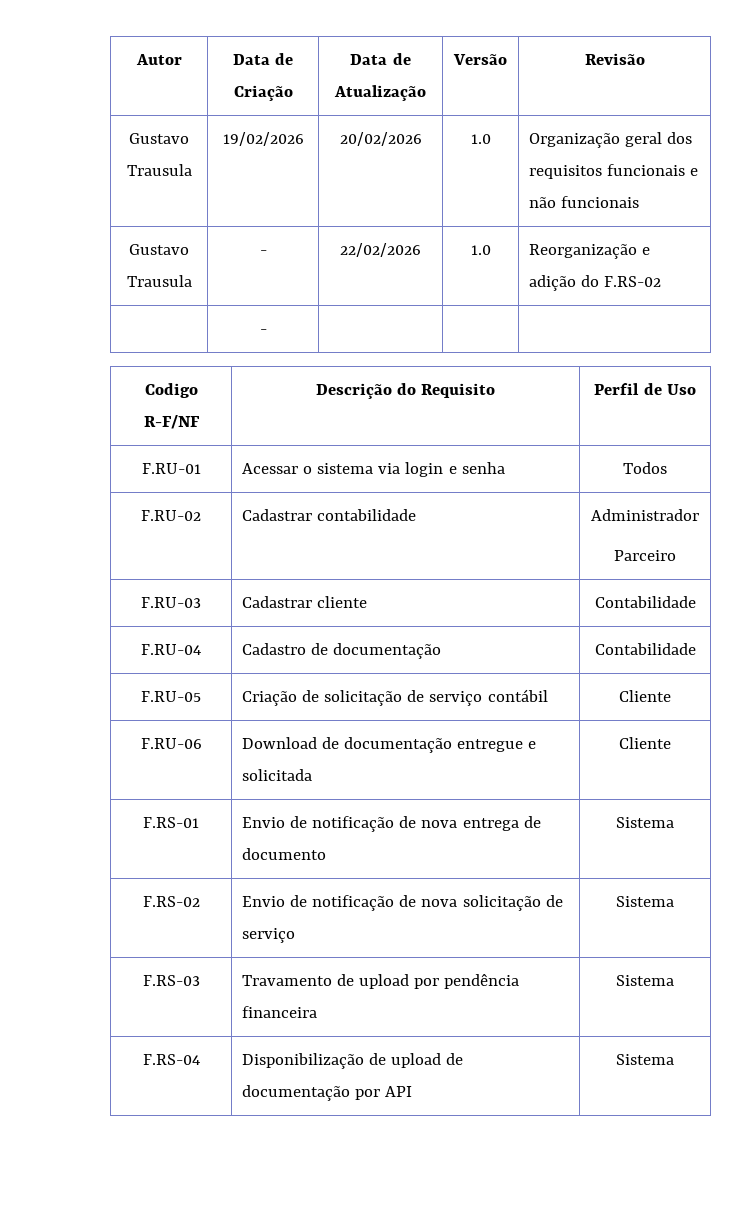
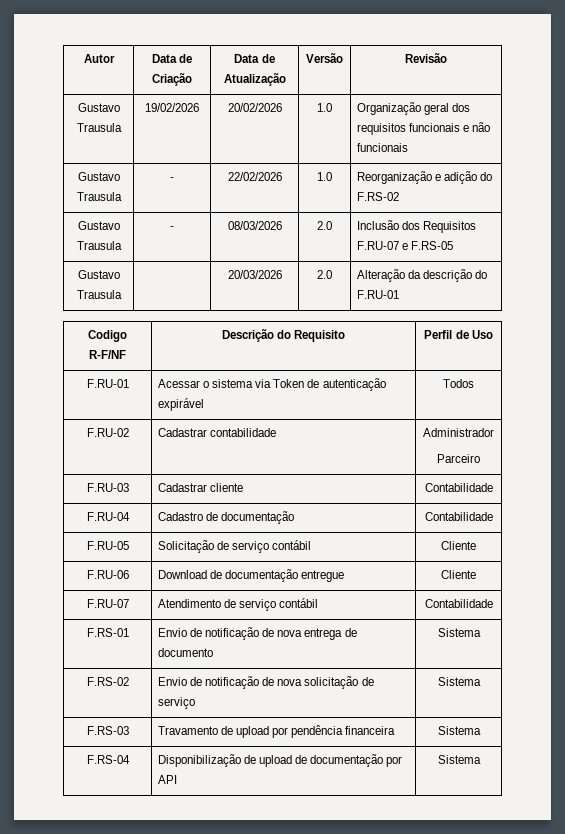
- | - | | |
+ Gustavo Trausula | - | 08/03/2026 | 2.0 | Inclusão dos Requisitos F.RU-07 e F.RS-05
+ Gustavo Trausula | | 20/03/2026 | 2.0 | Alteração da descrição do F.RU-01
- F.RU-01 | Acessar o sistema via login e senha | Todos
+ F.RU-01 | Acessar o sistema via Token de autenticação expirável | Todos
- F.RU-05 | Criação de solicitação de serviço contábil | Cliente
+ F.RU-05 | Solicitação de serviço contábil | Cliente
- F.RU-06 | Download de documentação entregue e solicitada | Cliente
+ F.RU-06 | Download de documentação entregue | Cliente
+ F.RU-07 | Atendimento de serviço contábil | Contabilidade

